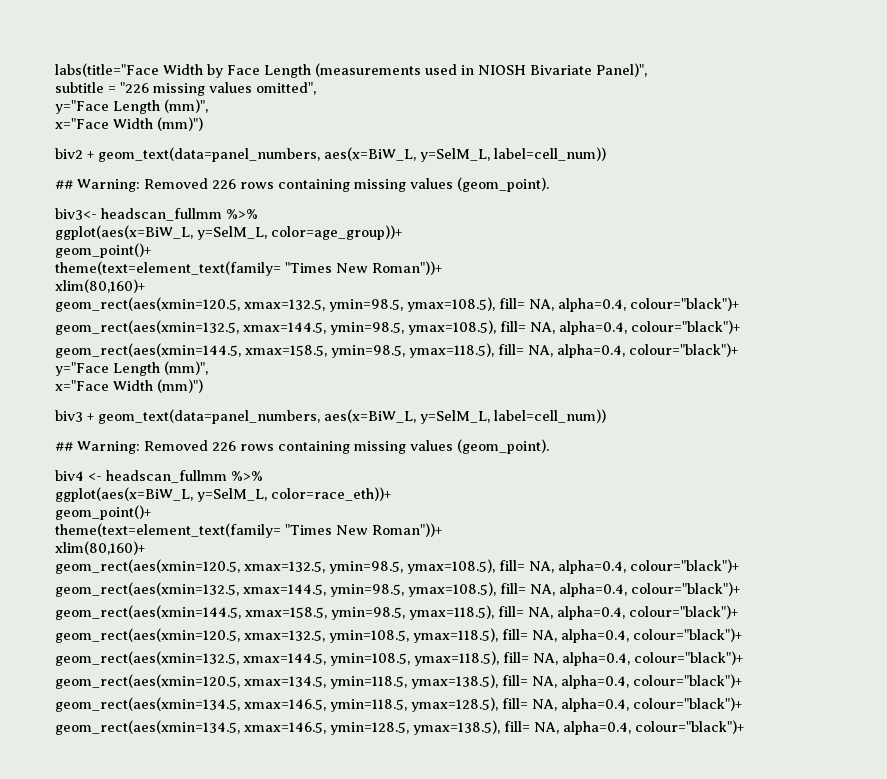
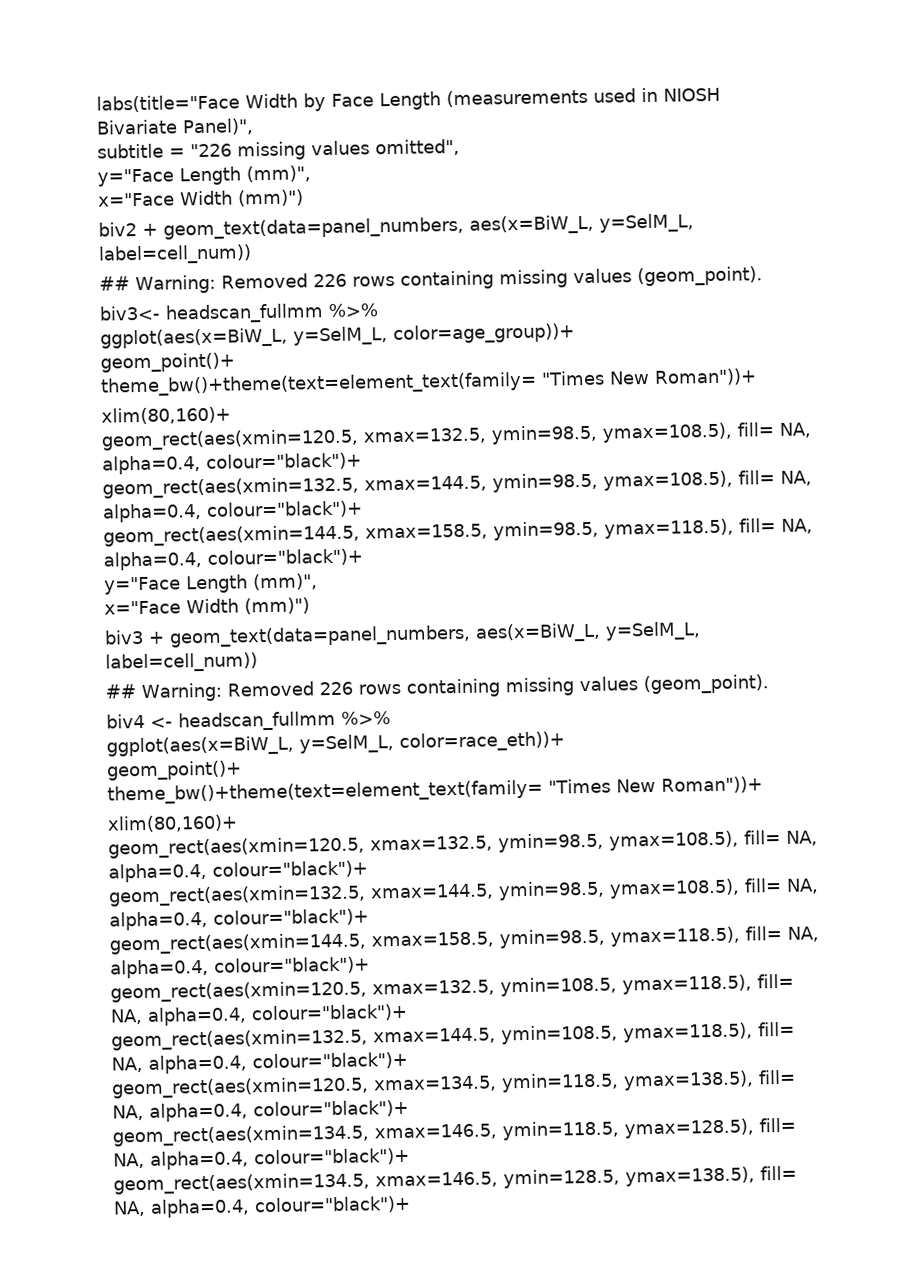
  ggplot(aes(x=BiW_L, y=SelM_L, color=age_group))+
  geom_point()+
- theme(text=element_text(family= "Times New Roman"))+
+ theme_bw()+theme(text=element_text(family= "Times New Roman"))+
  ggplot(aes(x=BiW_L, y=SelM_L, color=race_eth))+
  geom_point()+
- theme(text=element_text(family= "Times New Roman"))+
+ theme_bw()+theme(text=element_text(family= "Times New Roman"))+

